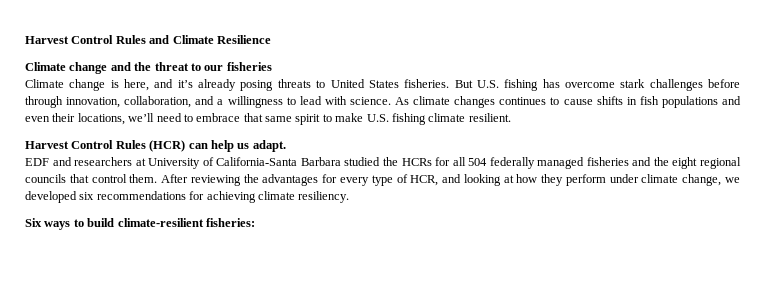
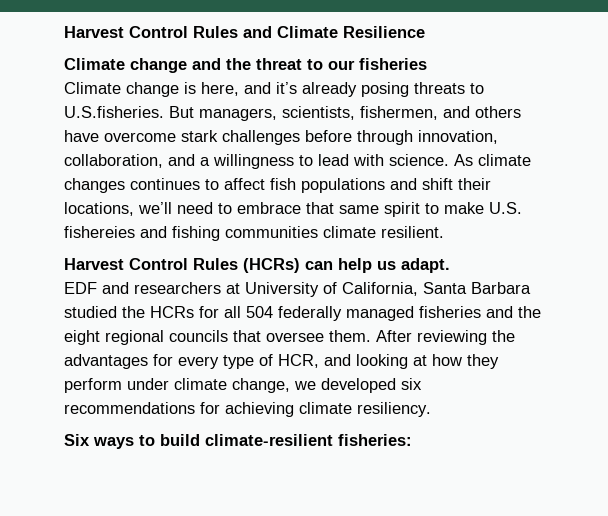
- Climate change is here, and it’s already posing threats to United States fisheries. But U.S. fishing has overcome stark challenges before through innovation, collaboration, and a willingness to lead with science.
+ Climate change is here, and it’s already posing threats to U.S.fisheries. But managers, scientists, fishermen, and others have overcome stark challenges before through innovation, collaboration, and a willingness to lead with science.
- As climate changes continues to cause shifts in fish populations and even their locations, we’ll need to embrace that same spirit to make U.S. fishing climate resilient.
+ As climate changes continues to affect fish populations and shift their locations, we’ll need to embrace that same spirit to make U.S. fishereies and fishing communities climate resilient.
- Harvest Control Rules (HCR) can help us adapt.
+ Harvest Control Rules (HCRs) can help us adapt.
- EDF and researchers at University of California-Santa Barbara studied the HCRs for all 504 federally managed fisheries and the eight regional councils that control them.
+ EDF and researchers at University of California, Santa Barbara studied the HCRs for all 504 federally managed fisheries and the eight regional councils that oversee them.

